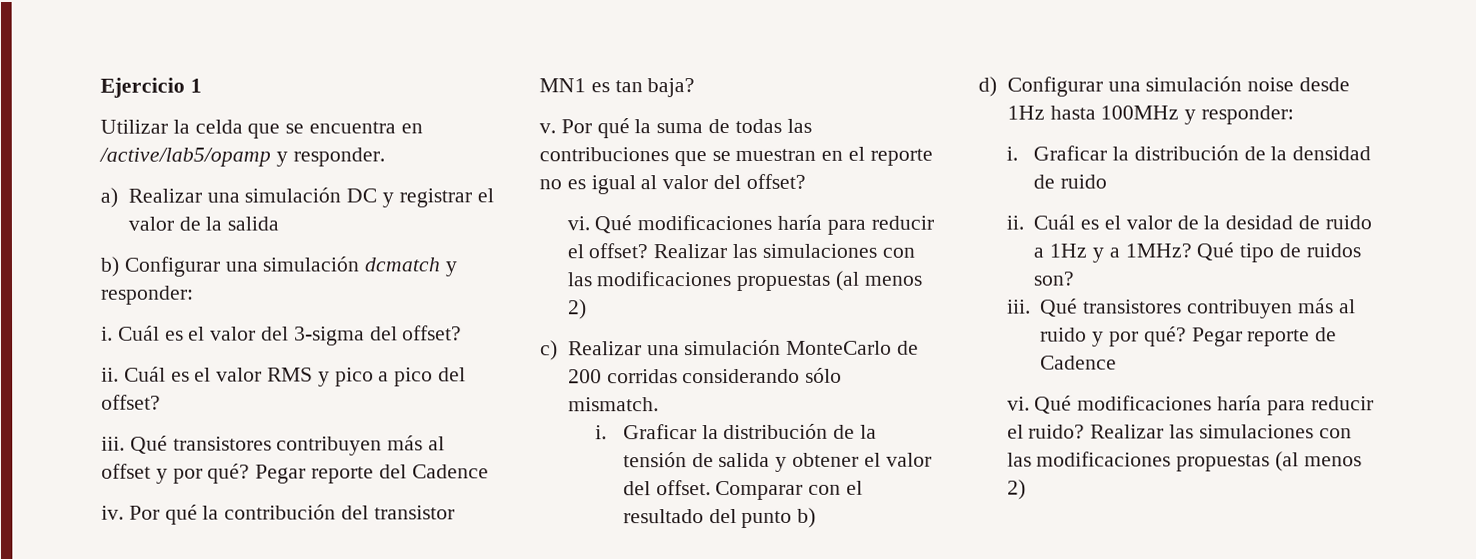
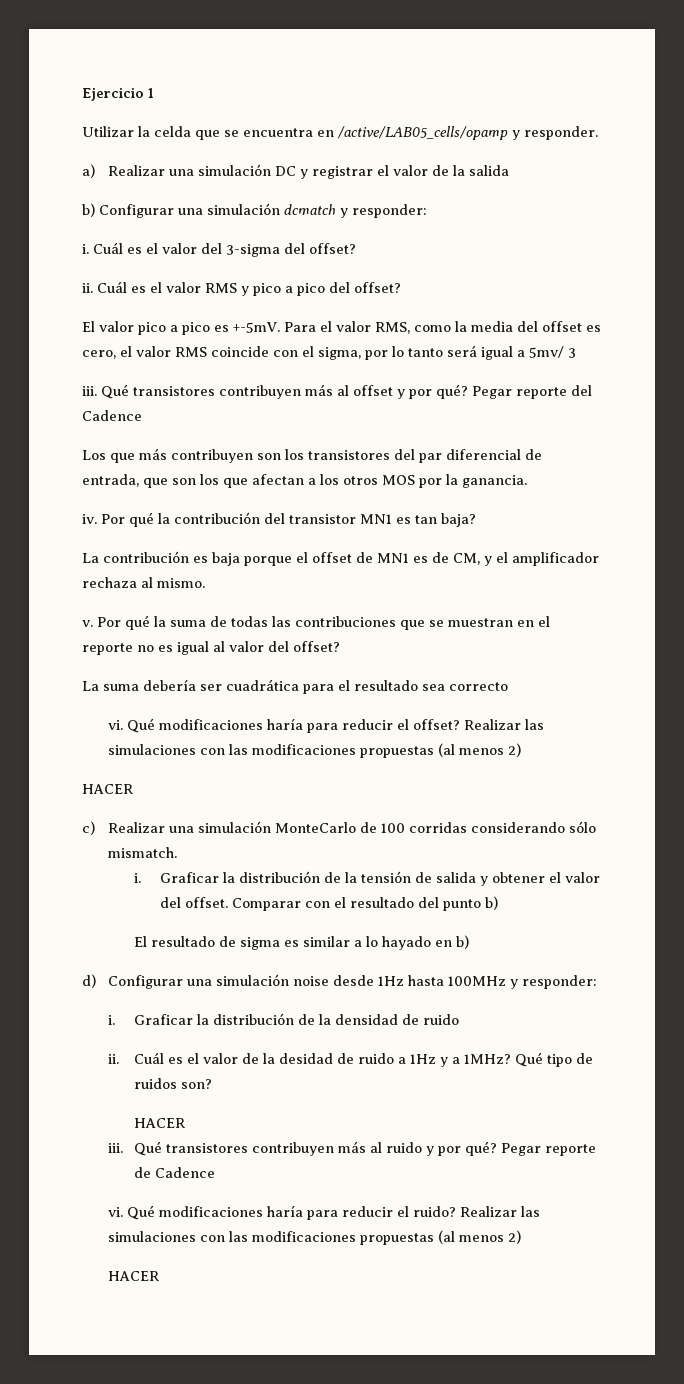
- Utilizar la celda que se encuentra en /active/lab5/opamp y responder.
+ Utilizar la celda que se encuentra en /active/LAB05_cells/opamp y responder.
+ El valor pico a pico es +-5mV. Para el valor RMS, como la media del offset es cero, el valor RMS coincide con el sigma, por lo tanto será igual a 5mv/ 3
+ Los que más contribuyen son los transistores del par diferencial de entrada, que son los que afectan a los otros MOS por la ganancia.
+ La contribución es baja porque el offset de MN1 es de CM, y el amplificador rechaza al mismo.
+ La suma debería ser cuadrática para el resultado sea correcto
  Qué modificaciones haría para reducir el offset? Realizar las simulaciones con las modificaciones propuestas (al menos 2)
+ HACER
- c) Realizar una simulación MonteCarlo de 200 corridas considerando sólo mismatch.
+ c) Realizar una simulación MonteCarlo de 100 corridas considerando sólo mismatch.
+ El resultado de sigma es similar a lo hayado en b)
  Qué tipo de ruidos son?
+ HACER
  Qué modificaciones haría para reducir el ruido? Realizar las simulaciones con las modificaciones propuestas (al menos 2)
+ HACER

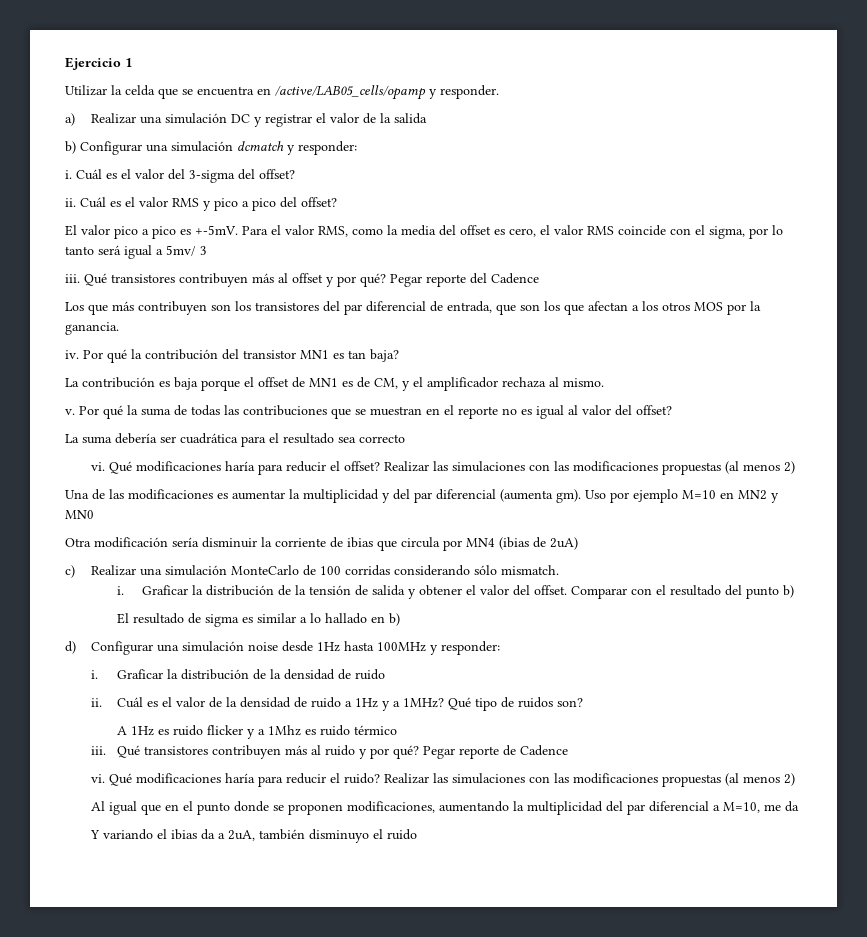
  Qué modificaciones haría para reducir el offset? Realizar las simulaciones con las modificaciones propuestas (al menos 2)
- HACER
+ Una de las modificaciones es aumentar la multiplicidad y del par diferencial (aumenta gm). Uso por ejemplo M=10 en MN2 y MN0
+ Otra modificación sería disminuir la corriente de ibias que circula por MN4 (ibias de 2uA)
- El resultado de sigma es similar a lo hayado en b)
+ El resultado de sigma es similar a lo hallado en b)
- Cuál es el valor de la desidad de ruido a 1Hz y a 1MHz?
+ Cuál es el valor de la densidad de ruido a 1Hz y a 1MHz?
  Qué tipo de ruidos son?
- HACER
+ A 1Hz es ruido flicker y a 1Mhz es ruido térmico
  Qué modificaciones haría para reducir el ruido? Realizar las simulaciones con las modificaciones propuestas (al menos 2)
- HACER
+ Al igual que en el punto donde se proponen modificaciones, aumentando la multiplicidad del par diferencial a M=10, me da
+ Y variando el ibias da a 2uA, también disminuyo el ruido

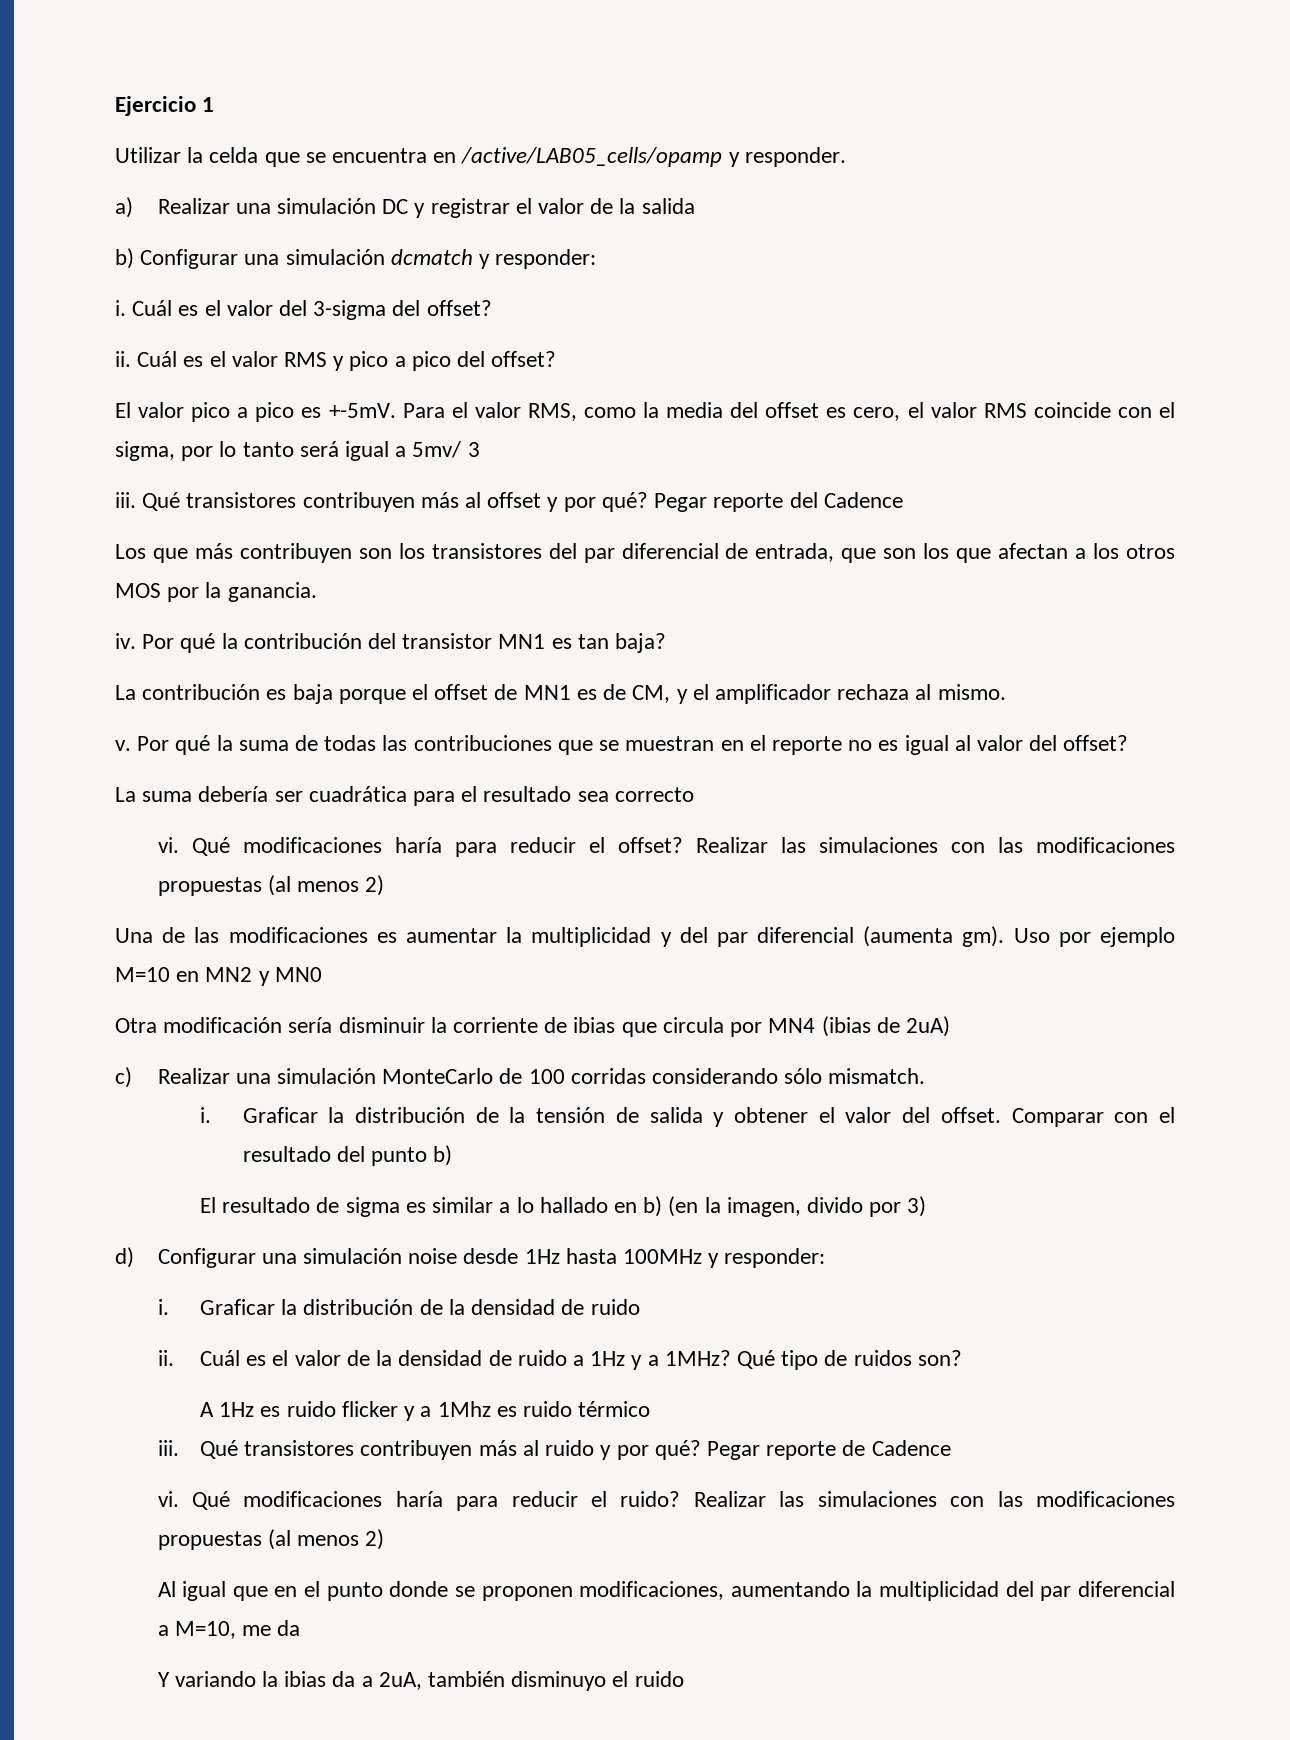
- El resultado de sigma es similar a lo hallado en b)
+ El resultado de sigma es similar a lo hallado en b) (en la imagen, divido por 3)
- Y variando el ibias da a 2uA, también disminuyo el ruido
+ Y variando la ibias da a 2uA, también disminuyo el ruido

